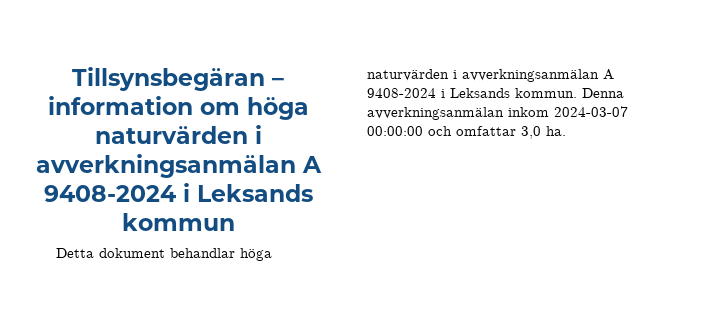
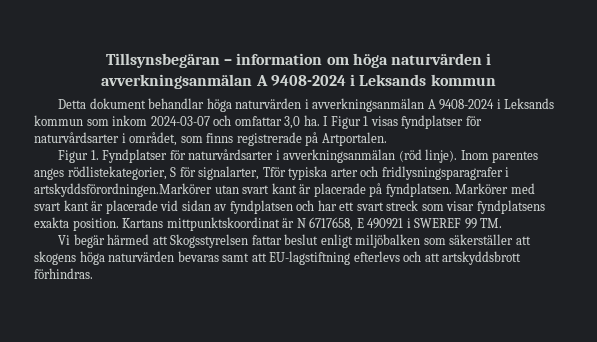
- Detta dokument behandlar höga naturvärden i avverkningsanmälan A 9408-2024 i Leksands kommun. Denna avverkningsanmälan inkom 2024-03-07 00:00:00 och omfattar 3,0 ha.
+ Detta dokument behandlar höga naturvärden i avverkningsanmälan A 9408-2024 i Leksands kommun som inkom 2024-03-07 och omfattar 3,0 ha.
+ I Figur 1 visas fyndplatser för naturvårdsarter i området, som finns registrerade på Artportalen.
+ Figur 1. Fyndplatser för naturvårdsarter i avverkningsanmälan (röd linje). Inom parentes anges rödlistekategorier, S för signalarter, Tför typiska arter och fridlysningsparagrafer i artskyddsförordningen.Markörer utan svart kant är placerade på fyndplatsen. Markörer med svart kant är placerade vid sidan av fyndplatsen och har ett svart streck som visar fyndplatsens exakta position. Kartans mittpunktskoordinat är N 6717658, E 490921 i SWEREF 99 TM.
+ Vi begär härmed att Skogsstyrelsen fattar beslut enligt miljöbalken som säkerställer att skogens höga naturvärden bevaras samt att EU-lagstiftning efterlevs och att artskyddsbrott förhindras.

